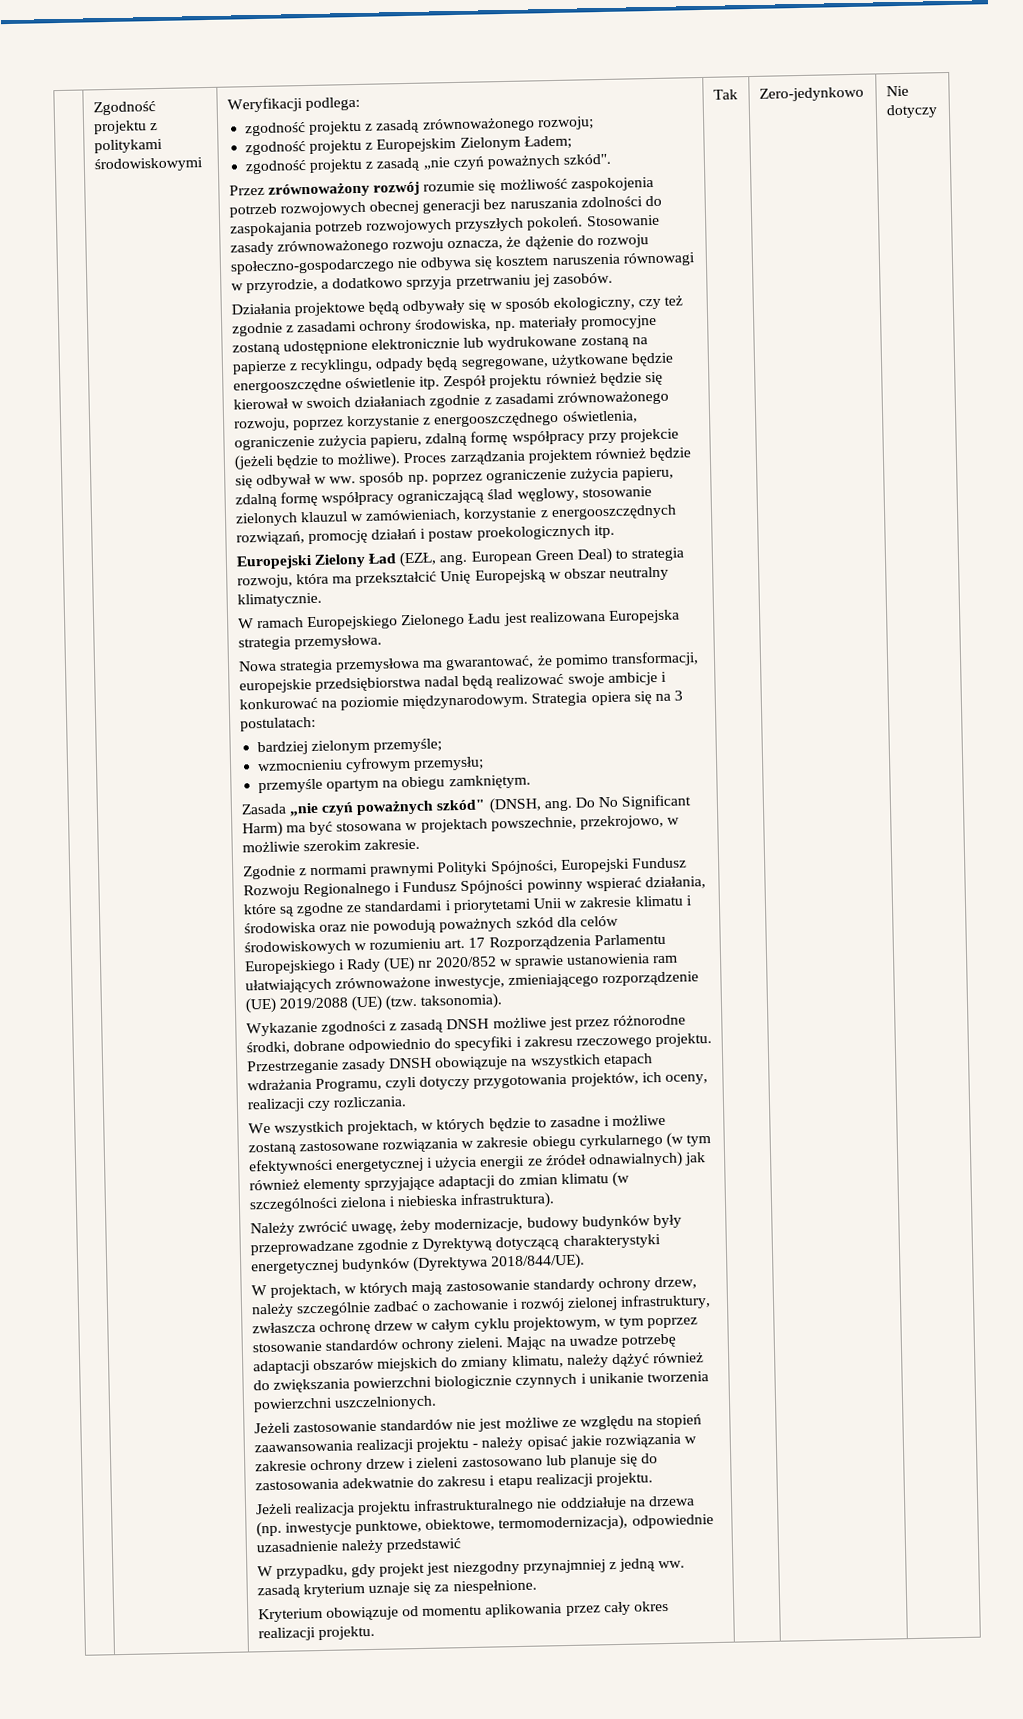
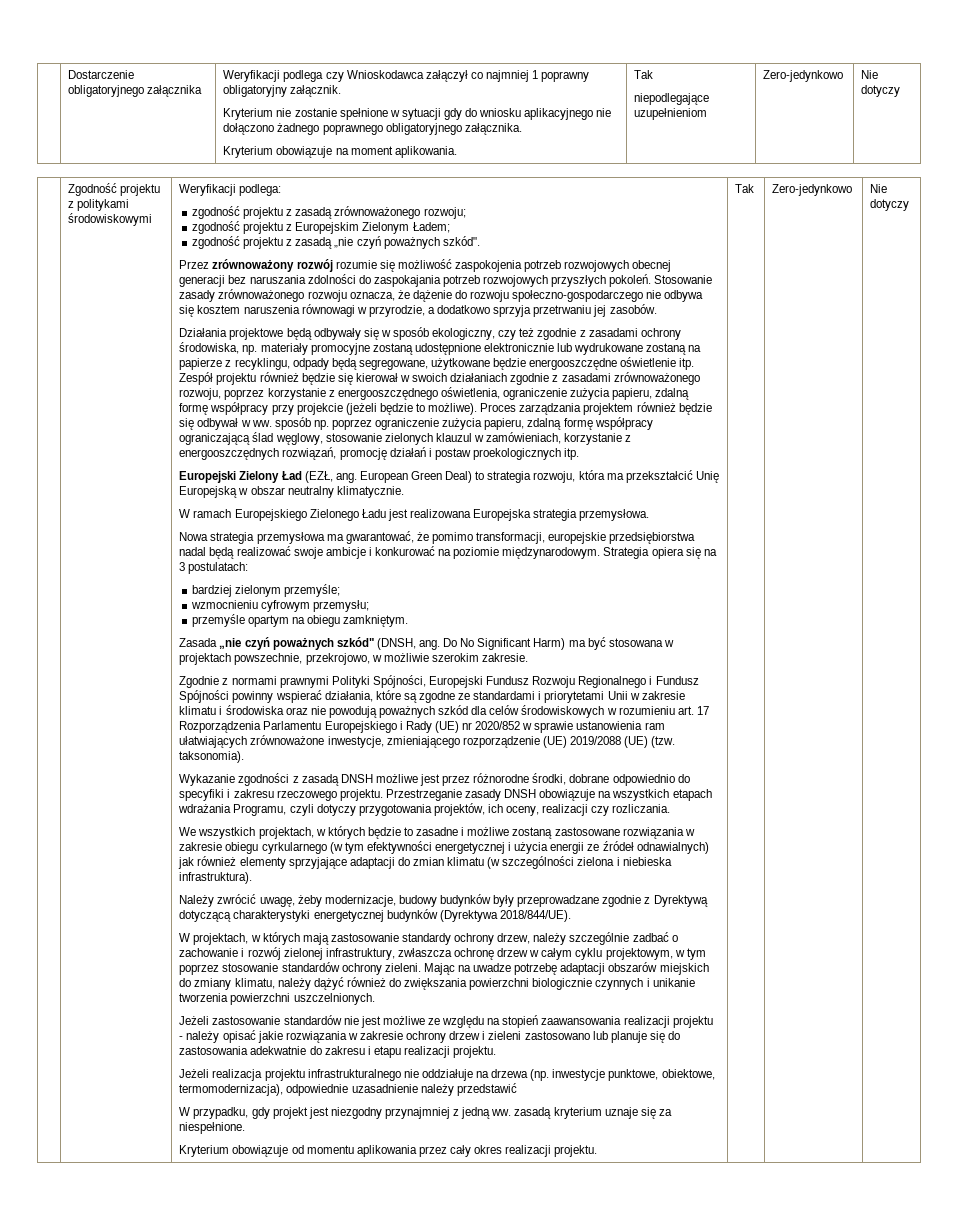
+ Dostarczenie obligatoryjnego załącznika | Weryfikacji podlega czy Wnioskodawca załączył co najmniej 1 poprawny obligatoryjny załącznik.
+ Kryterium nie zostanie spełnione w sytuacji gdy do wniosku aplikacyjnego nie dołączono żadnego poprawnego obligatoryjnego załącznika.
+ Kryterium obowiązuje na moment aplikowania. | Tak
+ niepodlegające uzupełnieniom | Zero-jedynkowo | Nie dotyczy

